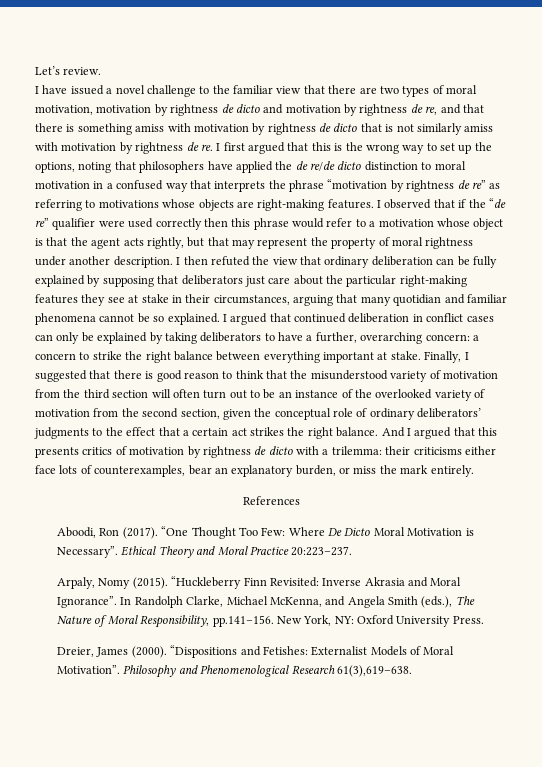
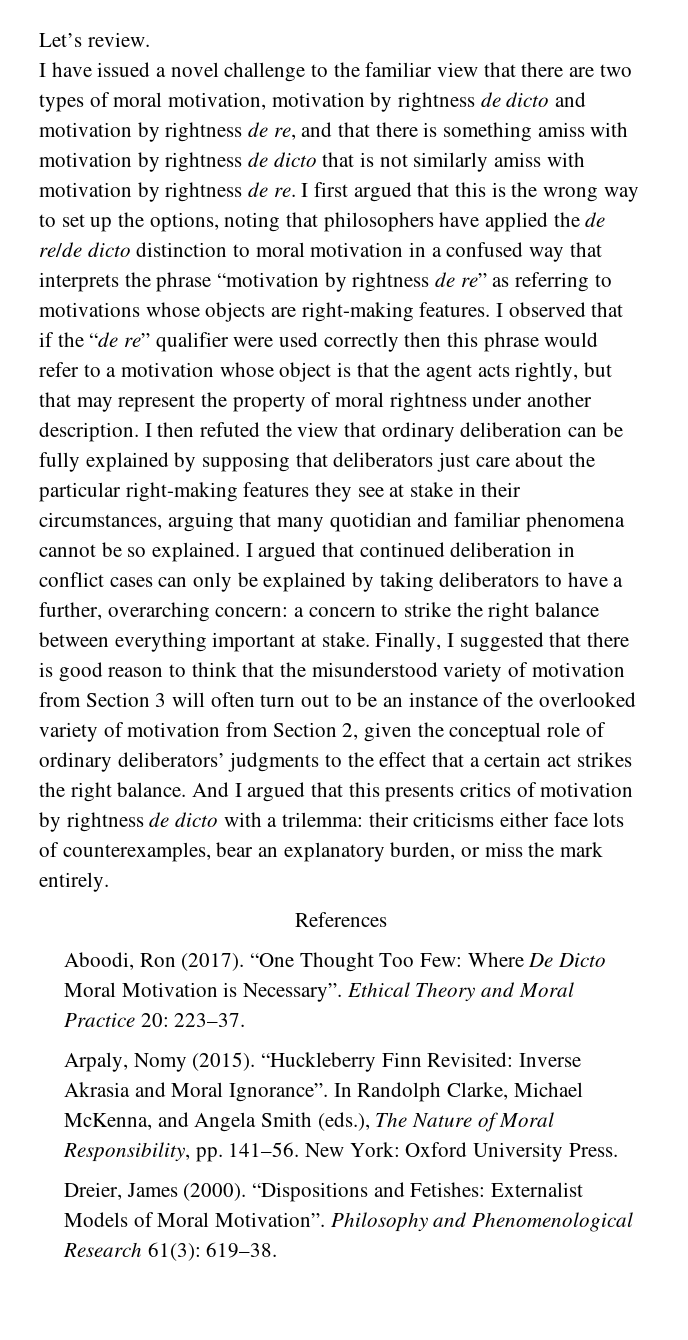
- Finally, I suggested that there is good reason to think that the misunderstood variety of motivation from the third section will often turn out to be an instance of the overlooked variety of motivation from the second section, given the conceptual role of ordinary deliberators’ judgments to the effect that a certain act strikes the right balance.
+ Finally, I suggested that there is good reason to think that the misunderstood variety of motivation from Section 3 will often turn out to be an instance of the overlooked variety of motivation from Section 2, given the conceptual role of ordinary deliberators’ judgments to the effect that a certain act strikes the right balance.
- Ethical Theory and Moral Practice 20:223–237.
+ Ethical Theory and Moral Practice 20: 223–37.
- In Randolph Clarke, Michael McKenna, and Angela Smith (eds.), The Nature of Moral Responsibility, pp.141–156. New York, NY: Oxford University Press.
+ In Randolph Clarke, Michael McKenna, and Angela Smith (eds.), The Nature of Moral Responsibility, pp. 141–56. New York: Oxford University Press.
- Philosophy and Phenomenological Research 61(3),619–638.
+ Philosophy and Phenomenological Research 61(3): 619–38.

